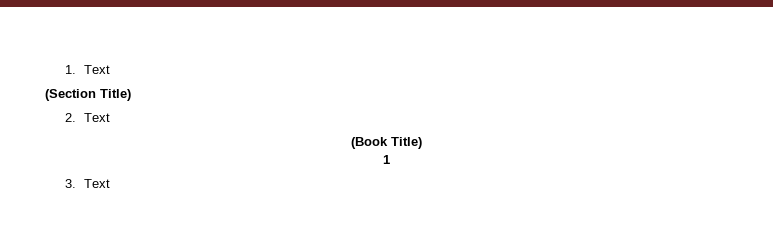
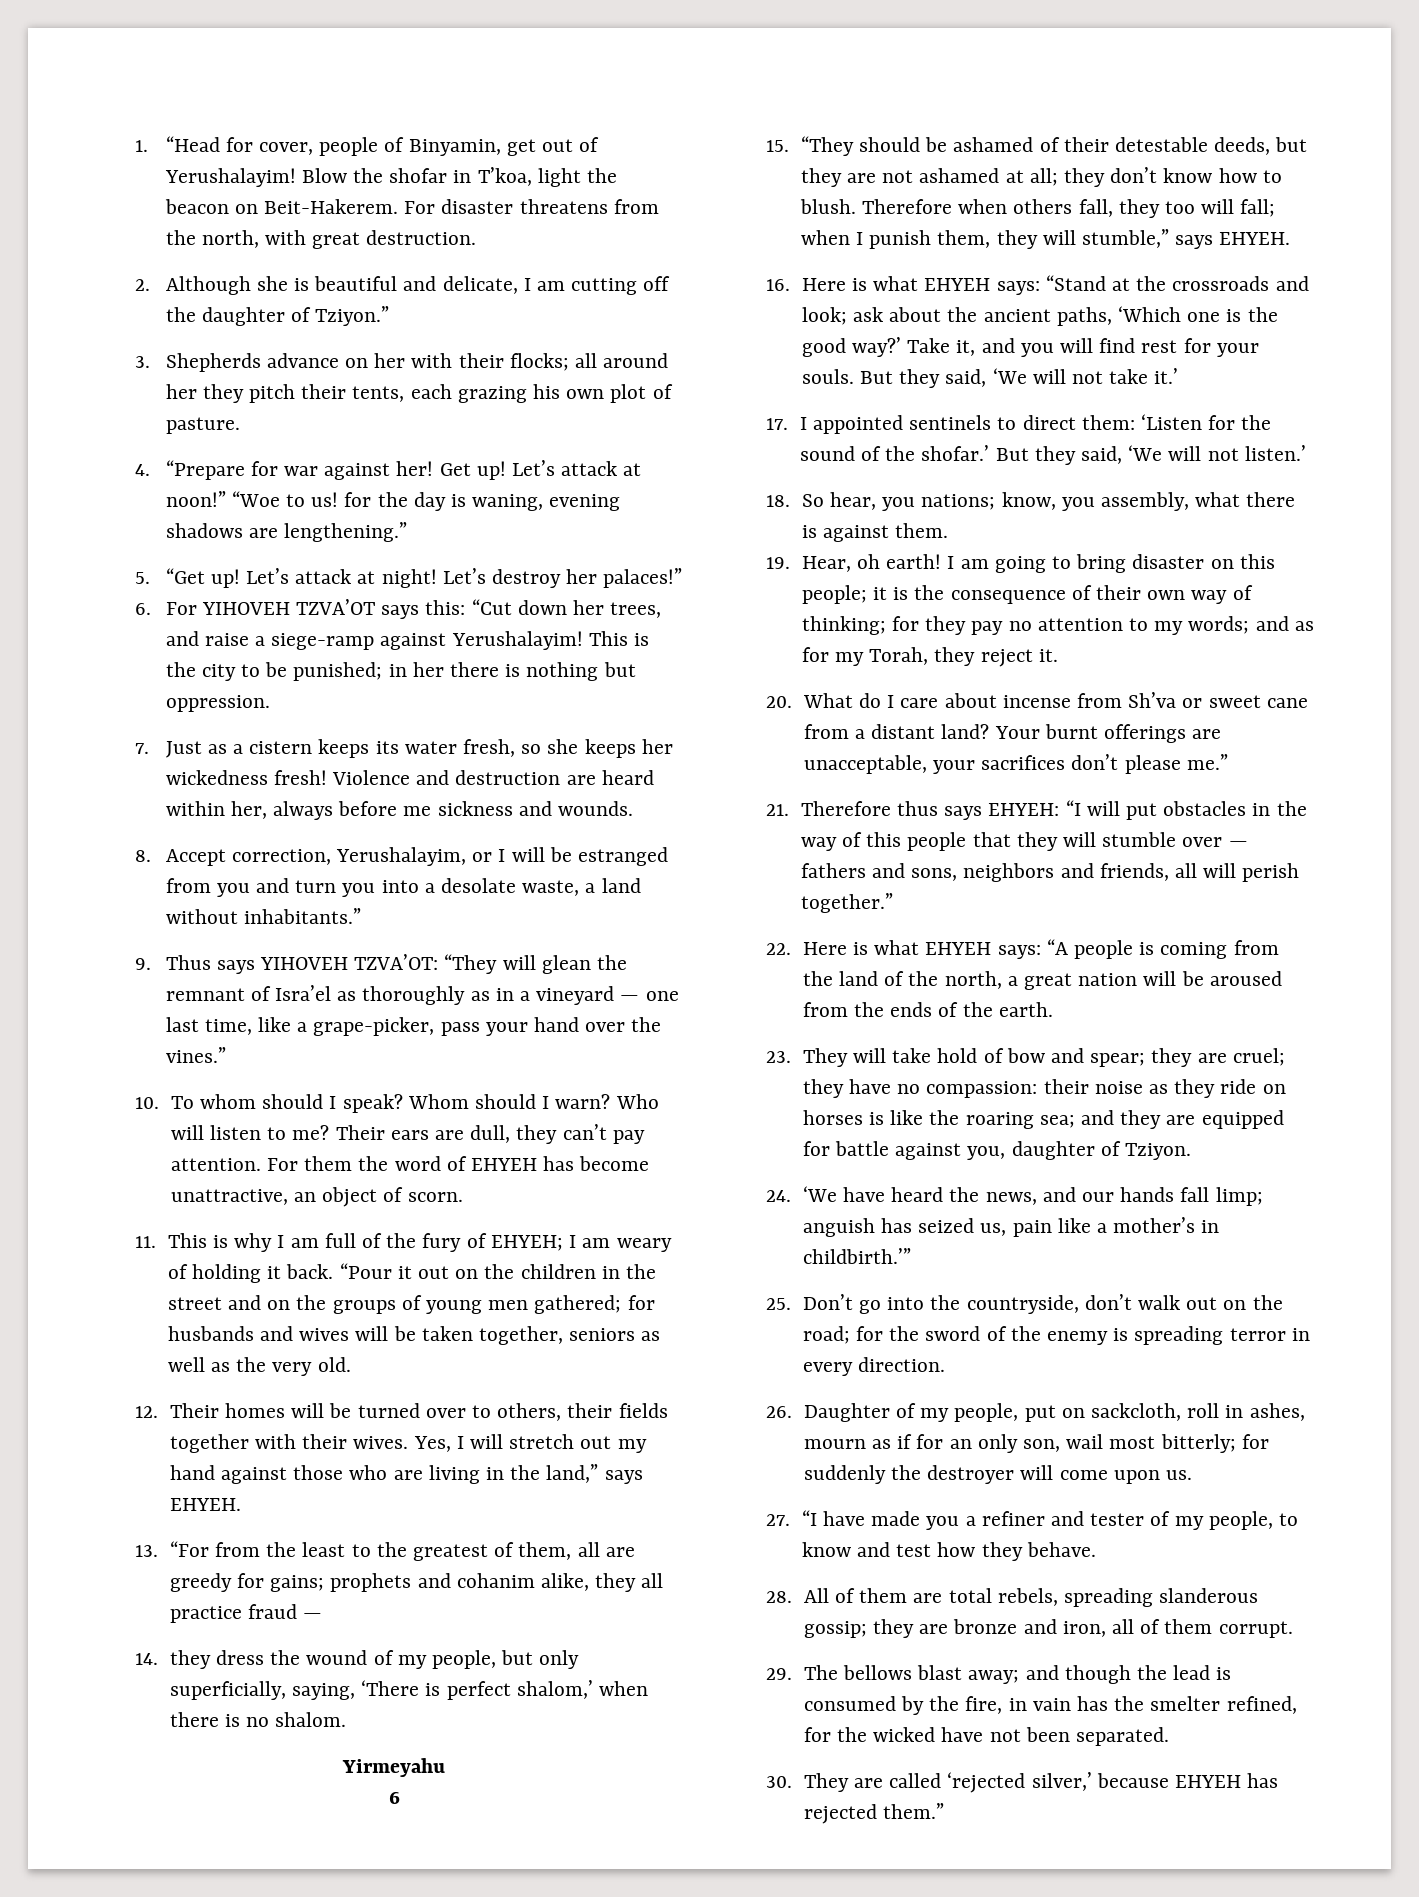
- 1. Text
- (Section Title)
- 2. Text
- (Book Title)
- 1
- 3. Text
+ 1. “Head for cover, people of Binyamin, get out of Yerushalayim! Blow the shofar in T’koa, light the beacon on Beit-Hakerem. For disaster threatens from the north, with great destruction.
+ 2. Although she is beautiful and delicate, I am cutting off the daughter of Tziyon.”
+ 3. Shepherds advance on her with their flocks; all around her they pitch their tents, each grazing his own plot of pasture.
+ 4. “Prepare for war against her! Get up! Let’s attack at noon!” “Woe to us! for the day is waning, evening shadows are lengthening.”
+ 5. “Get up! Let’s attack at night! Let’s destroy her palaces!”
+ 6. For YIHOVEH TZVA’OT says this: “Cut down her trees, and raise a siege-ramp against Yerushalayim! This is the city to be punished; in her there is nothing but oppression.
+ 7. Just as a cistern keeps its water fresh, so she keeps her wickedness fresh! Violence and destruction are heard within her, always before me sickness and wounds.
+ 8. Accept correction, Yerushalayim, or I will be estranged from you and turn you into a desolate waste, a land without inhabitants.”
+ 9. Thus says YIHOVEH TZVA’OT: “They will glean the remnant of Isra’el as thoroughly as in a vineyard — one last time, like a grape-picker, pass your hand over the vines.”
+ 10. To whom should I speak? Whom should I warn? Who will listen to me? Their ears are dull, they can’t pay attention. For them the word of EHYEH has become unattractive, an object of scorn.
+ 11. This is why I am full of the fury of EHYEH; I am weary of holding it back. “Pour it out on the children in the street and on the groups of young men gathered; for husbands and wives will be taken together, seniors as well as the very old.
+ 12. Their homes will be turned over to others, their fields together with their wives. Yes, I will stretch out my hand against those who are living in the land,” says EHYEH.
+ 13. “For from the least to the greatest of them, all are greedy for gains; prophets and cohanim alike, they all practice fraud —
+ 14. they dress the wound of my people, but only superficially, saying, ‘There is perfect shalom,’ when there is no shalom.
+ Yirmeyahu
+ 6
+ 15. “They should be ashamed of their detestable deeds, but they are not ashamed at all; they don’t know how to blush. Therefore when others fall, they too will fall; when I punish them, they will stumble,” says EHYEH.
+ 16. Here is what EHYEH says: “Stand at the crossroads and look; ask about the ancient paths, ‘Which one is the good way?’ Take it, and you will find rest for your souls. But they said, ‘We will not take it.’
+ 17. I appointed sentinels to direct them: ‘Listen for the sound of the shofar.’ But they said, ‘We will not listen.’
+ 18. So hear, you nations; know, you assembly, what there is against them.
+ 19. Hear, oh earth! I am going to bring disaster on this people; it is the consequence of their own way of thinking; for they pay no attention to my words; and as for my Torah, they reject it.
+ 20. What do I care about incense from Sh’va or sweet cane from a distant land? Your burnt offerings are unacceptable, your sacrifices don’t please me.”
+ 21. Therefore thus says EHYEH: “I will put obstacles in the way of this people that they will stumble over — fathers and sons, neighbors and friends, all will perish together.”
+ 22. Here is what EHYEH says: “A people is coming from the land of the north, a great nation will be aroused from the ends of the earth.
+ 23. They will take hold of bow and spear; they are cruel; they have no compassion: their noise as they ride on horses is like the roaring sea; and they are equipped for battle against you, daughter of Tziyon.
+ 24. ‘We have heard the news, and our hands fall limp; anguish has seized us, pain like a mother’s in childbirth.’”
+ 25. Don’t go into the countryside, don’t walk out on the road; for the sword of the enemy is spreading terror in every direction.
+ 26. Daughter of my people, put on sackcloth, roll in ashes, mourn as if for an only son, wail most bitterly; for suddenly the destroyer will come upon us.
+ 27. “I have made you a refiner and tester of my people, to know and test how they behave.
+ 28. All of them are total rebels, spreading slanderous gossip; they are bronze and iron, all of them corrupt.
+ 29. The bellows blast away; and though the lead is consumed by the fire, in vain has the smelter refined, for the wicked have not been separated.
+ 30. They are called ‘rejected silver,’ because EHYEH has rejected them.”

